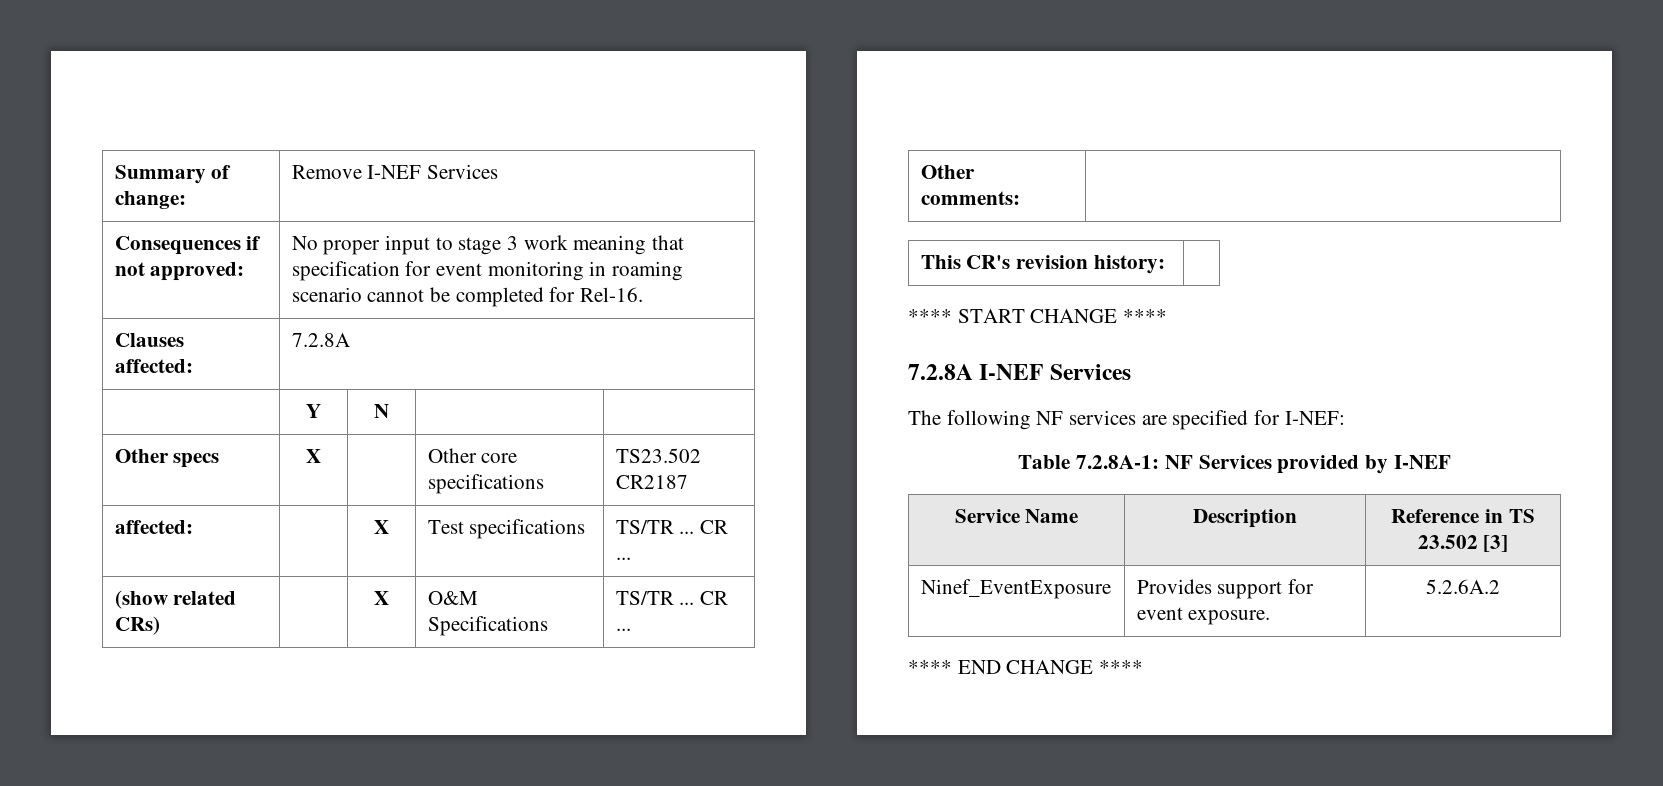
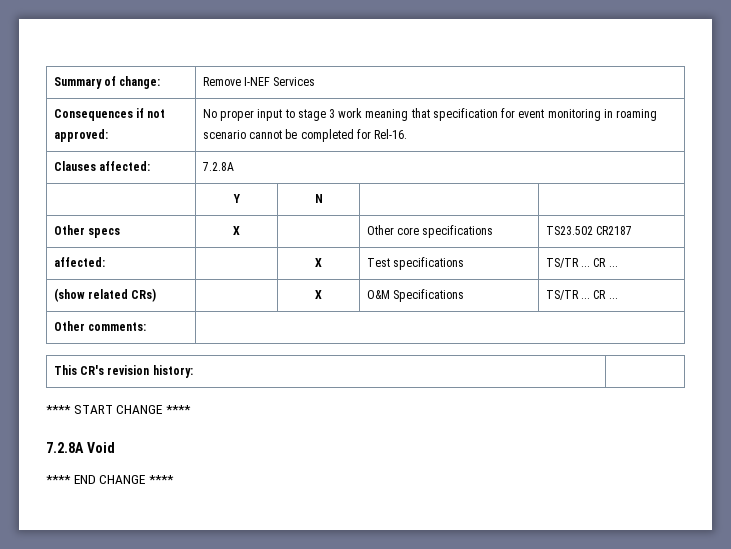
- 7.2.8A I-NEF Services
- The following NF services are specified for I-NEF:
- Table 7.2.8A-1: NF Services provided by I-NEF
- Service Name | Description | Reference in TS 23.502 [3]
- Ninef_EventExposure | Provides support for event exposure. | 5.2.6A.2
+ 7.2.8A Void

